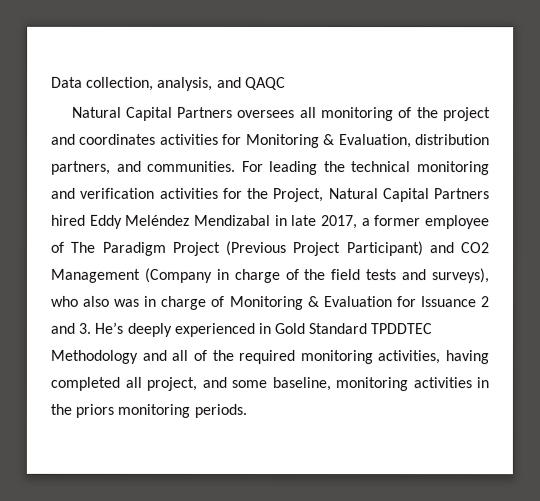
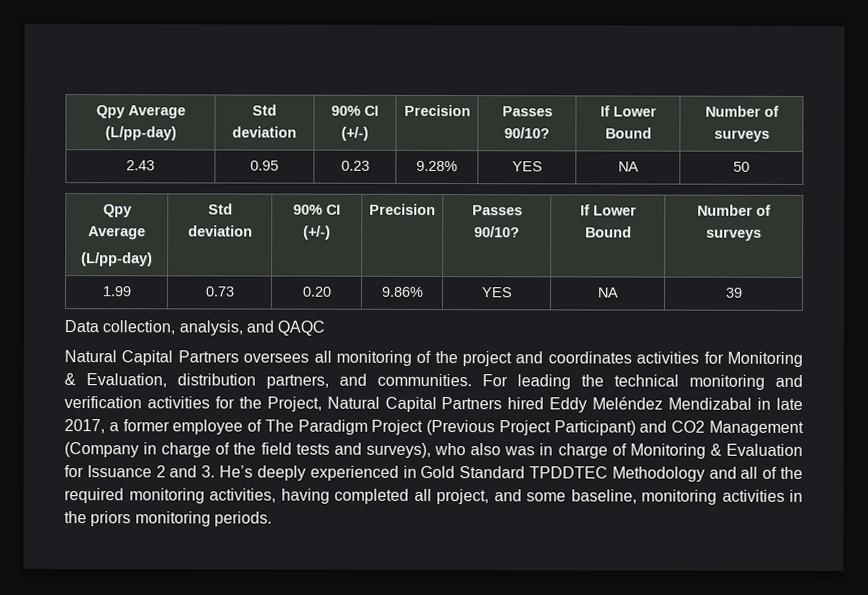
+ Qpy Average (L/pp-day) | Std deviation | 90% CI (+/-) | Precision | Passes 90/10? | If Lower Bound | Number of surveys
+ 2.43 | 0.95 | 0.23 | 9.28% | YES | NA | 50
+ Qpy Average
+ (L/pp-day) | Std deviation | 90% CI (+/-) | Precision | Passes 90/10? | If Lower Bound | Number of surveys
+ 1.99 | 0.73 | 0.20 | 9.86% | YES | NA | 39

